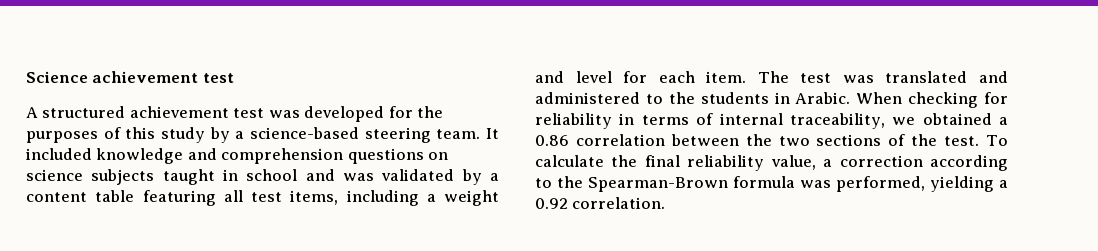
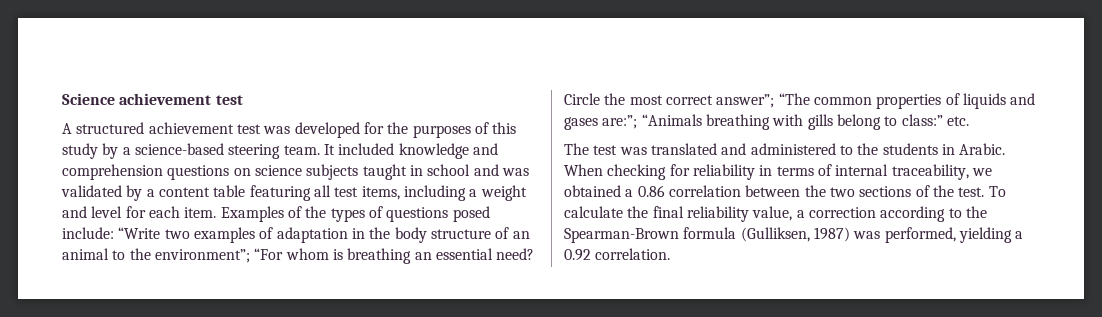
- It included knowledge and comprehension questions on science subjects taught in school and was validated by a content table featuring all test items, including a weight and level for each item. The test was translated and administered to the students in Arabic.
+ It included knowledge and comprehension questions on science subjects taught in school and was validated by a content table featuring all test items, including a weight and level for each item. Examples of the types of questions posed include: “Write two examples of adaptation in the body structure of an animal to the environment”; “For whom is breathing an essential need? Circle the most correct answer”; “The common properties of liquids and gases are:”; “Animals breathing with gills belong to class:” etc.
+ The test was translated and administered to the students in Arabic.
- To calculate the final reliability value, a correction according to the Spearman-Brown formula was performed, yielding a 0.92 correlation.
+ To calculate the final reliability value, a correction according to the Spearman-Brown formula (Gulliksen, 1987) was performed, yielding a 0.92 correlation.

